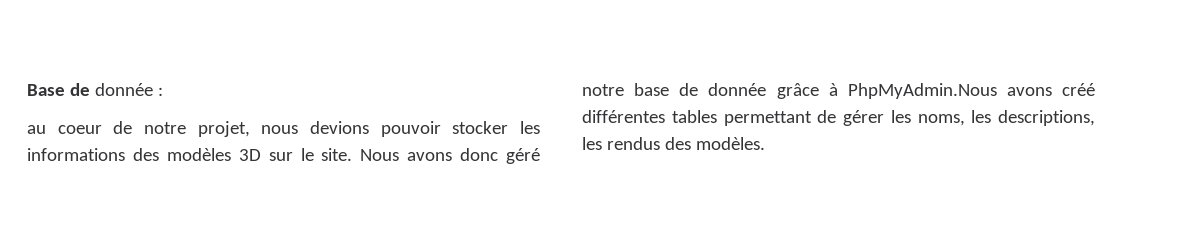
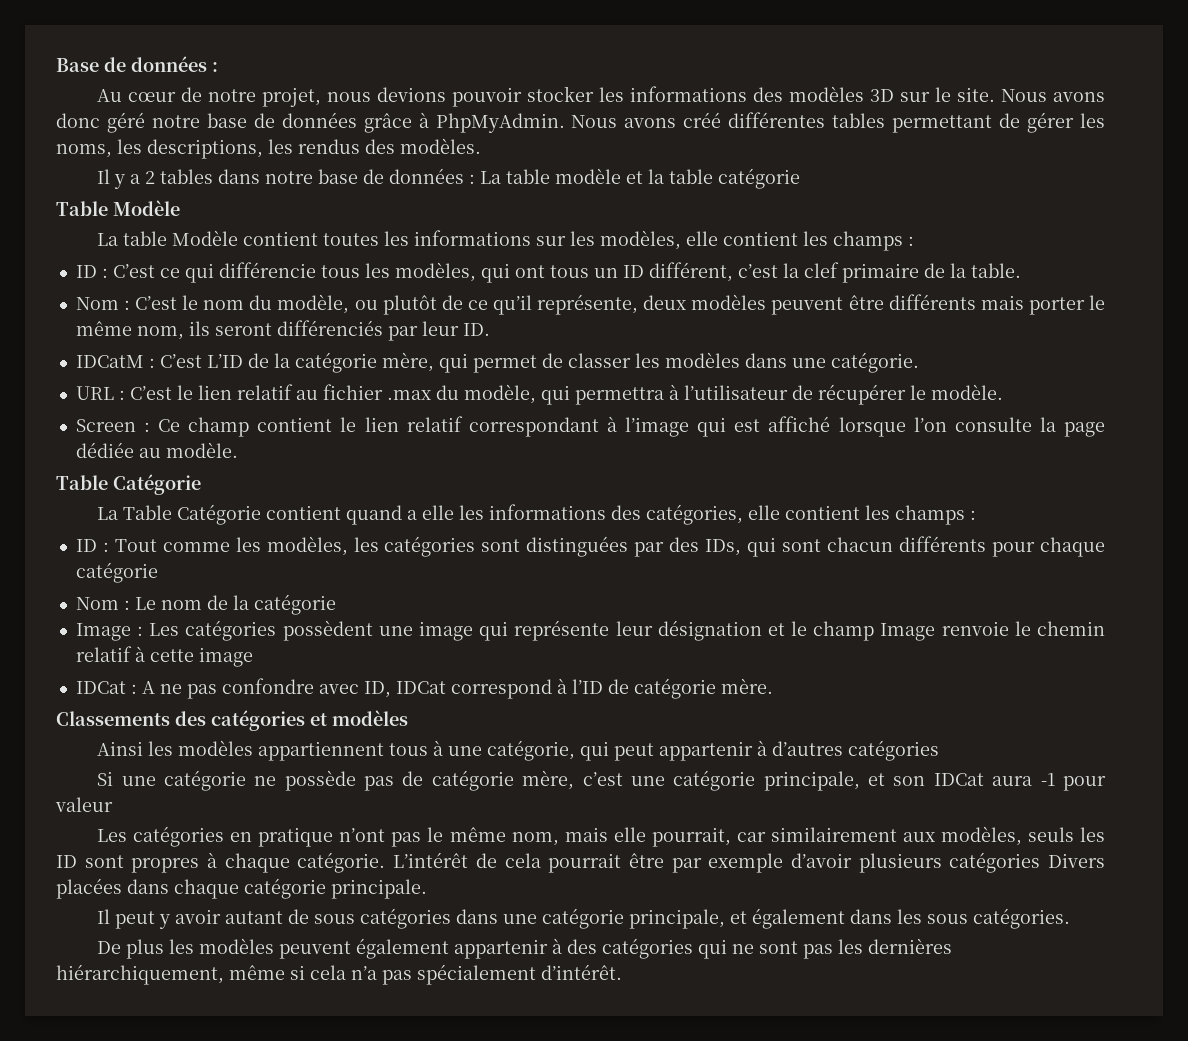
- Base de donnée :
- au coeur de notre projet, nous devions pouvoir stocker les informations des modèles 3D sur le site.
+ Base de données :
+ Au cœur de notre projet, nous devions pouvoir stocker les informations des modèles 3D sur le site.
- Nous avons donc géré notre base de donnée grâce à PhpMyAdmin.Nous avons créé différentes tables permettant de gérer les noms, les descriptions, les rendus des modèles.
+ Nous avons donc géré notre base de données grâce à PhpMyAdmin. Nous avons créé différentes tables permettant de gérer les noms, les descriptions, les rendus des modèles.
+ Il y a 2 tables dans notre base de données : La table modèle et la table catégorie
+ Table Modèle
+ La table Modèle contient toutes les informations sur les modèles, elle contient les champs :
+ ID : C’est ce qui différencie tous les modèles, qui ont tous un ID différent, c’est la clef primaire de la table.
+ Nom : C’est le nom du modèle, ou plutôt de ce qu’il représente, deux modèles peuvent être différents mais porter le même nom, ils seront différenciés par leur ID.
+ IDCatM : C’est L’ID de la catégorie mère, qui permet de classer les modèles dans une catégorie.
+ URL : C’est le lien relatif au fichier .max du modèle, qui permettra à l’utilisateur de récupérer le modèle.
+ Screen : Ce champ contient le lien relatif correspondant à l’image qui est affiché lorsque l’on consulte la page dédiée au modèle.
+ Table Catégorie
+ La Table Catégorie contient quand a elle les informations des catégories, elle contient les champs :
+ ID : Tout comme les modèles, les catégories sont distinguées par des IDs, qui sont chacun différents pour chaque catégorie
+ Nom : Le nom de la catégorie
+ Image : Les catégories possèdent une image qui représente leur désignation et le champ Image renvoie le chemin relatif à cette image
+ IDCat : A ne pas confondre avec ID, IDCat correspond à l’ID de catégorie mère.
+ Classements des catégories et modèles
+ Ainsi les modèles appartiennent tous à une catégorie, qui peut appartenir à d’autres catégories
+ Si une catégorie ne possède pas de catégorie mère, c’est une catégorie principale, et son IDCat aura -1 pour valeur
+ Les catégories en pratique n’ont pas le même nom, mais elle pourrait, car similairement aux modèles, seuls les ID sont propres à chaque catégorie. L’intérêt de cela pourrait être par exemple d’avoir plusieurs catégories Divers placées dans chaque catégorie principale.
+ Il peut y avoir autant de sous catégories dans une catégorie principale, et également dans les sous catégories.
+ De plus les modèles peuvent également appartenir à des catégories qui ne sont pas les dernières hiérarchiquement, même si cela n’a pas spécialement d’intérêt.

